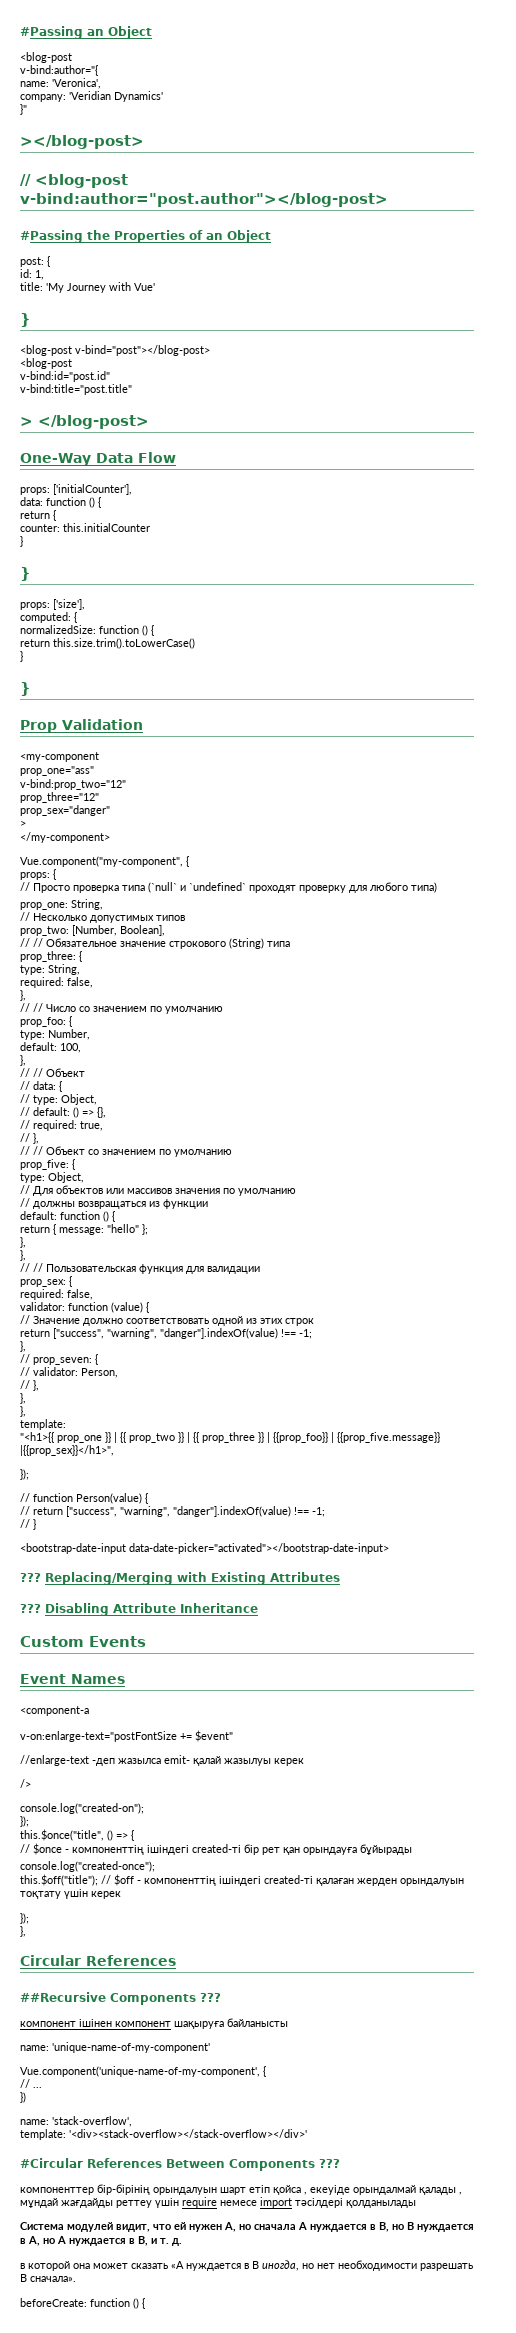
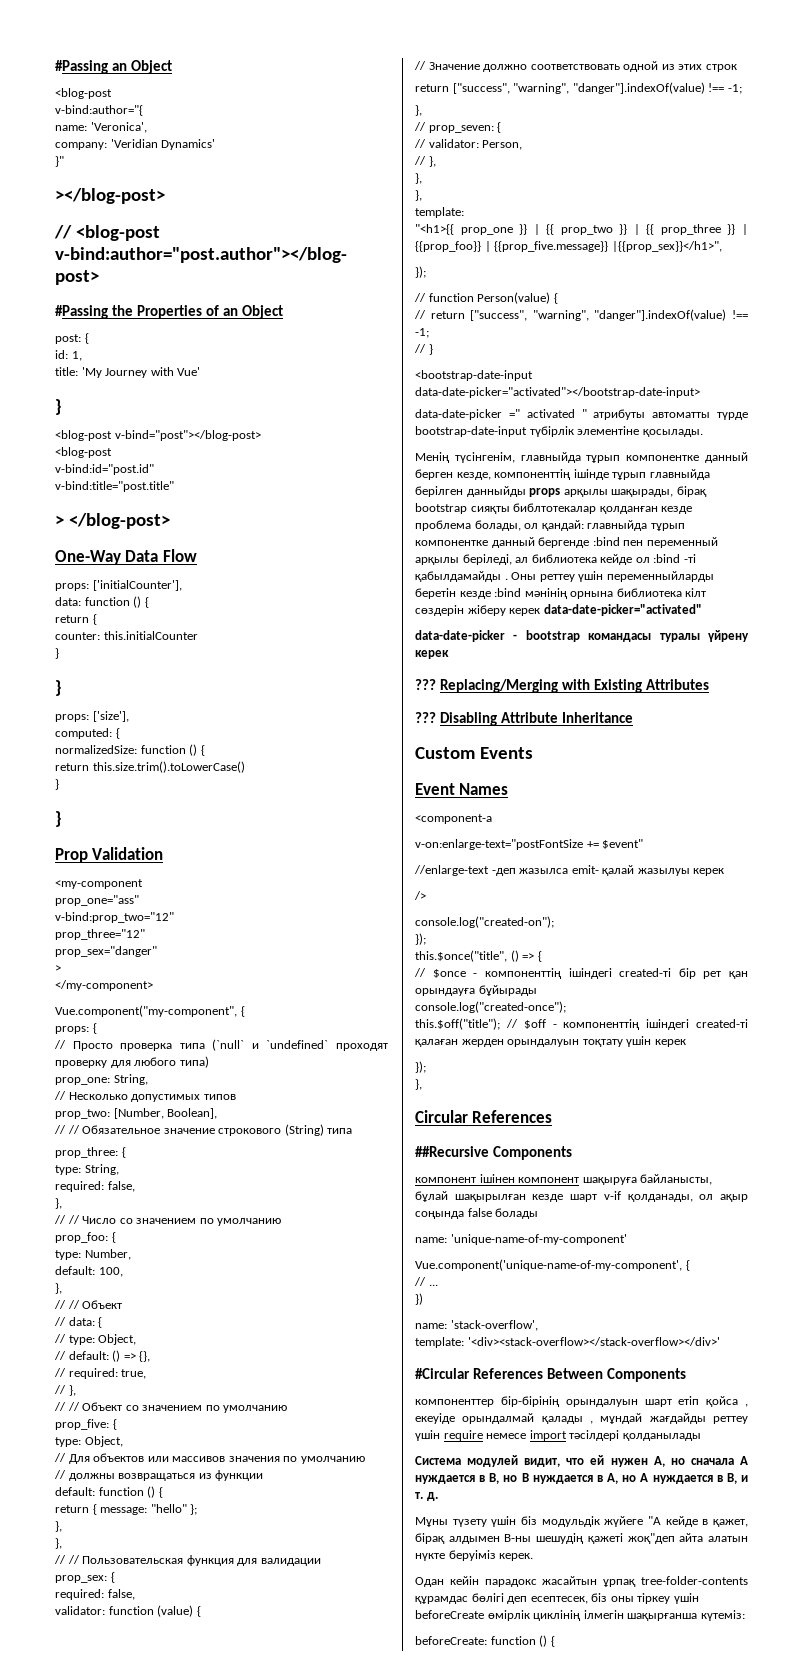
+ data-date-picker =" activated " атрибуты автоматты түрде bootstrap-date-input түбірлік элементіне қосылады.
+ Менің түсінгенім, главныйда тұрып компонентке данный берген кезде, компоненттің ішінде тұрып главныйда берілген данныйды props арқылы шақырады, бірақ bootstrap сияқты библтотекалар қолданған кезде проблема болады, ол қандай: главныйда тұрып компонентке данный бергенде :bind пен переменный арқылы беріледі, ал библиотека кейде ол :bind -ті қабылдамайды . Оны реттеу үшін переменныйларды беретін кезде :bind мәнінің орнына библиотека кілт сөздерін жіберу керек data-date-picker="activated"
+ data-date-picker - bootstrap командасы туралы үйрену керек
- ##Recursive Components ???
+ ##Recursive Components
- компонент ішінен компонент шақыруға байланысты
+ компонент ішінен компонент шақыруға байланысты, бұлай шақырылған кезде шарт v-if қолданады, ол ақыр соңында false болады
- #Circular References Between Components ???
+ #Circular References Between Components
- в которой она может сказать «A нуждается в B иногда, но нет необходимости разрешать B сначала».
+ Мұны түзету үшін біз модульдік жүйеге "А кейде в қажет, бірақ алдымен В-ны шешудің қажеті жоқ"деп айта алатын нүкте беруіміз керек.
+ Одан кейін парадокс жасайтын ұрпақ tree-folder-contents құрамдас бөлігі деп есептесек, біз оны тіркеу үшін beforeCreate өмірлік циклінің ілмегін шақырғанша күтеміз:

